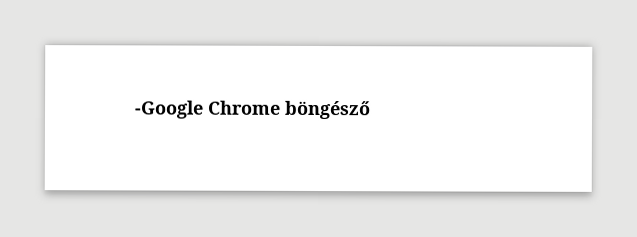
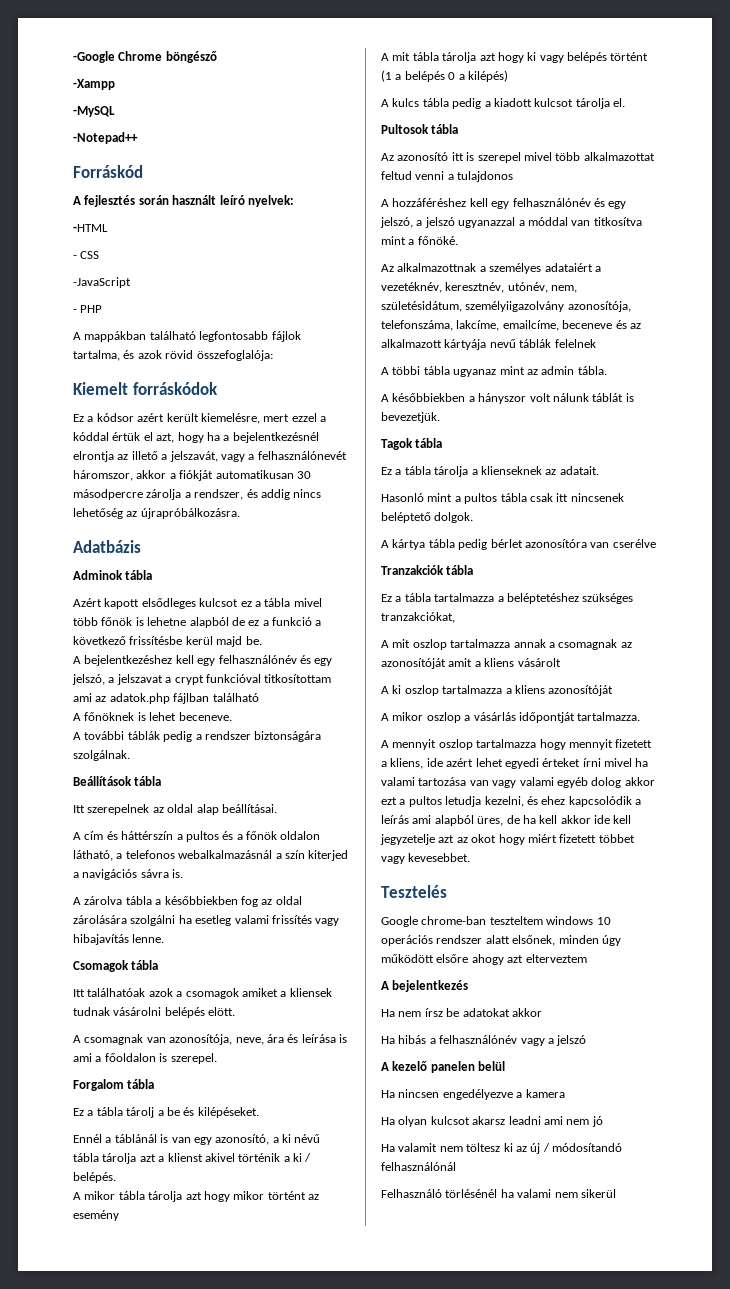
+ -Xampp
+ -MySQL
+ -Notepad++
+ Forráskód
+ A fejlesztés során használt leíró nyelvek:
+ -HTML
+ - CSS
+ -JavaScript
+ - PHP
+ A mappákban található legfontosabb fájlok tartalma, és azok rövid összefoglalója:
+ Kiemelt forráskódok
+ Ez a kódsor azért került kiemelésre, mert ezzel a kóddal értük el azt, hogy ha a bejelentkezésnél elrontja az illető a jelszavát, vagy a felhasználónevét háromszor, akkor a fiókját automatikusan 30 másodpercre zárolja a rendszer, és addig nincs lehetőség az újrapróbálkozásra.
+ Adatbázis
+ Adminok tábla
+ Azért kapott elsődleges kulcsot ez a tábla mivel több főnök is lehetne alapból de ez a funkció a következő frissítésbe kerül majd be.
+ A bejelentkezéshez kell egy felhasználónév és egy jelszó, a jelszavat a crypt funkcióval titkosítottam ami az adatok.php fájlban található
+ A főnöknek is lehet beceneve.
+ A további táblák pedig a rendszer biztonságára szolgálnak.
+ Beállítások tábla
+ Itt szerepelnek az oldal alap beállításai.
+ A cím és háttérszín a pultos és a főnök oldalon látható, a telefonos webalkalmazásnál a szín kiterjed a navigációs sávra is.
+ A zárolva tábla a későbbiekben fog az oldal zárolására szolgálni ha esetleg valami frissítés vagy hibajavítás lenne.
+ Csomagok tábla
+ Itt találhatóak azok a csomagok amiket a kliensek tudnak vásárolni belépés elött.
+ A csomagnak van azonosítója, neve, ára és leírása is ami a főoldalon is szerepel.
+ Forgalom tábla
+ Ez a tábla tárolj a be és kilépéseket.
+ Ennél a táblánál is van egy azonosító, a ki névű tábla tárolja azt a klienst akivel történik a ki / belépés.
+ A mikor tábla tárolja azt hogy mikor történt az esemény
+ A mit tábla tárolja azt hogy ki vagy belépés történt (1 a belépés 0 a kilépés)
+ A kulcs tábla pedig a kiadott kulcsot tárolja el.
+ Pultosok tábla
+ Az azonosító itt is szerepel mivel több alkalmazottat feltud venni a tulajdonos
+ A hozzáféréshez kell egy felhasználónév és egy jelszó, a jelszó ugyanazzal a móddal van titkosítva mint a főnöké.
+ Az alkalmazottnak a személyes adataiért a vezetéknév, keresztnév, utónév, nem, születésidátum, személyiigazolvány azonosítója, telefonszáma, lakcíme, emailcíme, beceneve és az alkalmazott kártyája nevű táblák felelnek
+ A többi tábla ugyanaz mint az admin tábla.
+ A későbbiekben a hányszor volt nálunk táblát is bevezetjük.
+ Tagok tábla
+ Ez a tábla tárolja a klienseknek az adatait.
+ Hasonló mint a pultos tábla csak itt nincsenek beléptető dolgok.
+ A kártya tábla pedig bérlet azonosítóra van cserélve
+ Tranzakciók tábla
+ Ez a tábla tartalmazza a beléptetéshez szükséges tranzakciókat,
+ A mit oszlop tartalmazza annak a csomagnak az azonosítóját amit a kliens vásárolt
+ A ki oszlop tartalmazza a kliens azonosítóját
+ A mikor oszlop a vásárlás időpontját tartalmazza.
+ A mennyit oszlop tartalmazza hogy mennyit fizetett a kliens, ide azért lehet egyedi érteket írni mivel ha valami tartozása van vagy valami egyéb dolog akkor ezt a pultos letudja kezelni, és ehez kapcsolódik a leírás ami alapból üres, de ha kell akkor ide kell jegyzetelje azt az okot hogy miért fizetett többet vagy kevesebbet.
+ Tesztelés
+ Google chrome-ban teszteltem windows 10 operációs rendszer alatt elsőnek, minden úgy működött elsőre ahogy azt elterveztem
+ A bejelentkezés
+ Ha nem írsz be adatokat akkor
+ Ha hibás a felhasználónév vagy a jelszó
+ A kezelő panelen belül
+ Ha nincsen engedélyezve a kamera
+ Ha olyan kulcsot akarsz leadni ami nem jó
+ Ha valamit nem töltesz ki az új / módosítandó felhasználónál
+ Felhasználó törlésénél ha valami nem sikerül

